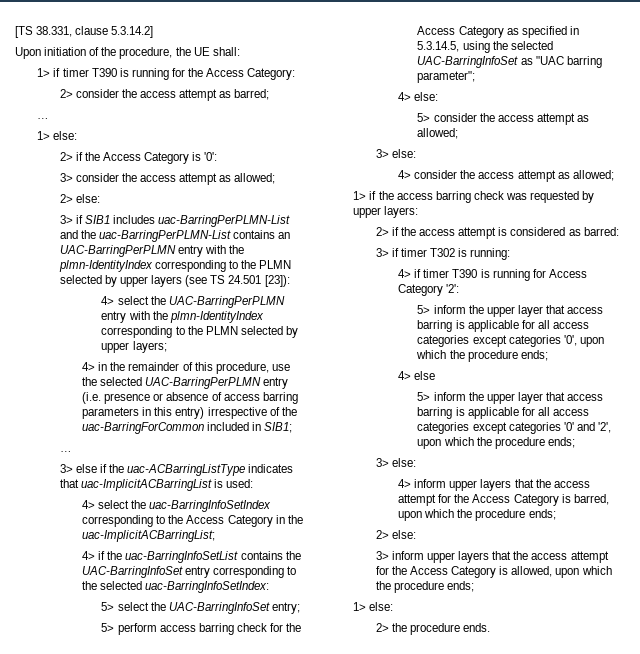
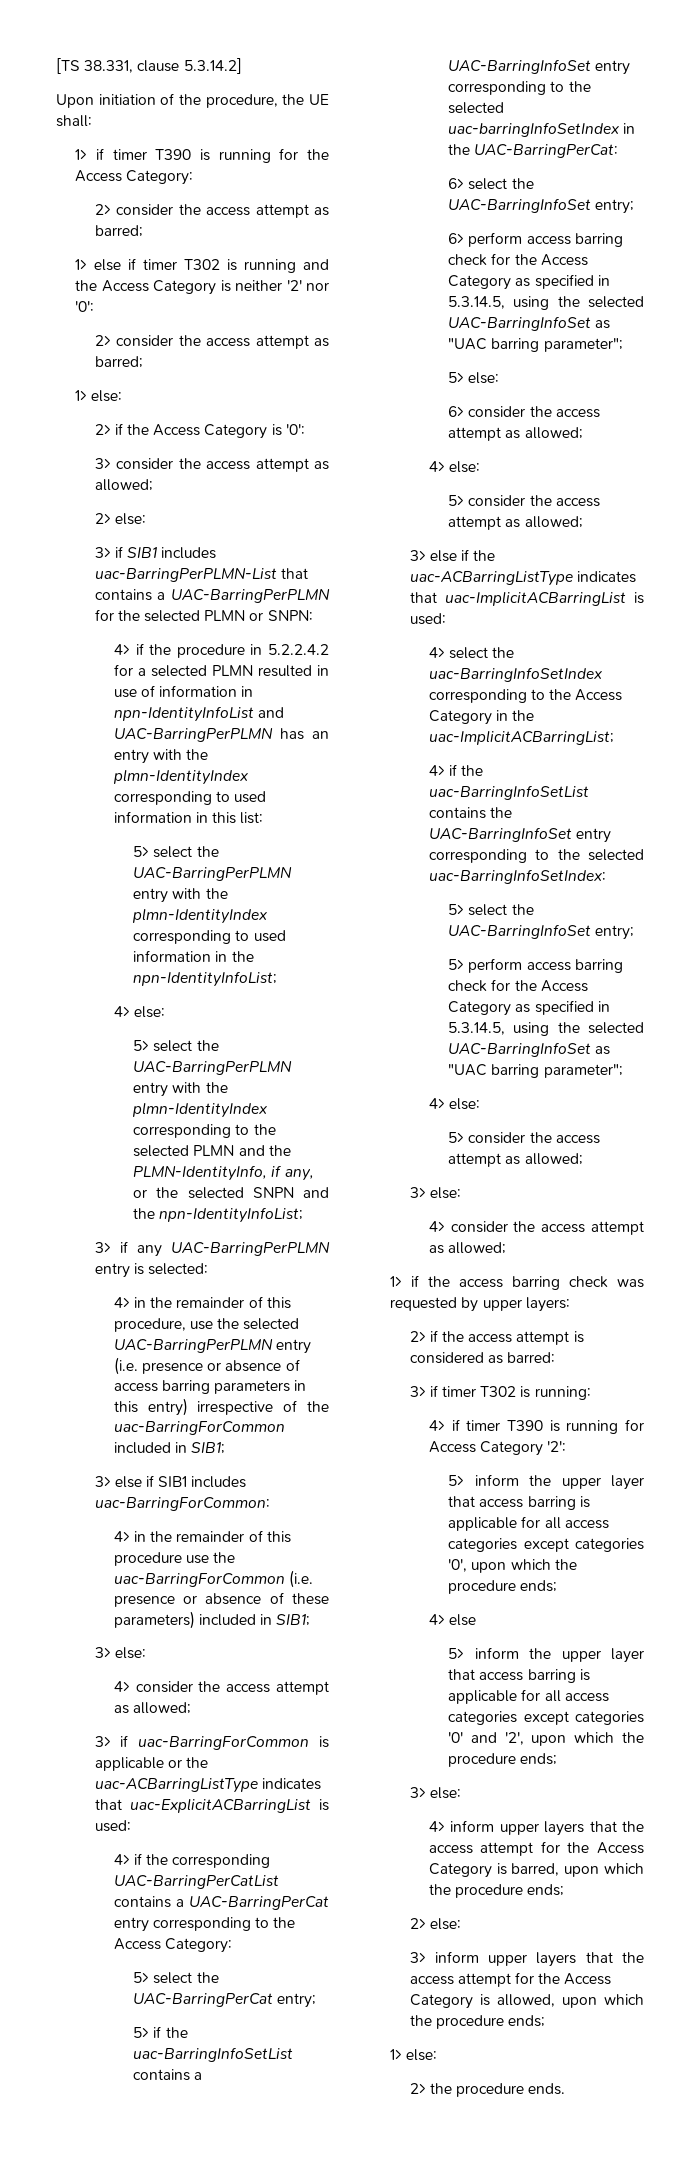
  1> if timer T390 is running for the Access Category:
  2> consider the access attempt as barred;
- …
+ 1> else if timer T302 is running and the Access Category is neither '2' nor '0':
+ 2> consider the access attempt as barred;
- 3> if SIB1 includes uac-BarringPerPLMN-List and the uac-BarringPerPLMN-List contains an UAC-BarringPerPLMN entry with the plmn-IdentityIndex corresponding to the PLMN selected by upper layers (see TS 24.501 [23]):
- 4> select the UAC-BarringPerPLMN entry with the plmn-IdentityIndex corresponding to the PLMN selected by upper layers;
+ 3> if SIB1 includes uac-BarringPerPLMN-List that contains a UAC-BarringPerPLMN for the selected PLMN or SNPN:
+ 4> if the procedure in 5.2.2.4.2 for a selected PLMN resulted in use of information in npn-IdentityInfoList and UAC-BarringPerPLMN has an entry with the plmn-IdentityIndex corresponding to used information in this list:
+ 5> select the UAC-BarringPerPLMN entry with the plmn-IdentityIndex corresponding to used information in the npn-IdentityInfoList;
+ 4> else:
+ 5> select the UAC-BarringPerPLMN entry with the plmn-IdentityIndex corresponding to the selected PLMN and the PLMN-IdentityInfo, if any, or the selected SNPN and the npn-IdentityInfoList;
+ 3> if any UAC-BarringPerPLMN entry is selected:
  4> in the remainder of this procedure, use the selected UAC-BarringPerPLMN entry (i.e. presence or absence of access barring parameters in this entry) irrespective of the uac-BarringForCommon included in SIB1;
- …
+ 3> else if SIB1 includes uac-BarringForCommon:
+ 4> in the remainder of this procedure use the uac-BarringForCommon (i.e. presence or absence of these parameters) included in SIB1;
+ 3> else:
+ 4> consider the access attempt as allowed;
+ 3> if uac-BarringForCommon is applicable or the uac-ACBarringListType indicates that uac-ExplicitACBarringList is used:
+ 4> if the corresponding UAC-BarringPerCatList contains a UAC-BarringPerCat entry corresponding to the Access Category:
+ 5> select the UAC-BarringPerCat entry;
+ 5> if the uac-BarringInfoSetList contains a UAC-BarringInfoSet entry corresponding to the selected uac-barringInfoSetIndex in the UAC-BarringPerCat:
+ 6> select the UAC-BarringInfoSet entry;
+ 6> perform access barring check for the Access Category as specified in 5.3.14.5, using the selected UAC-BarringInfoSet as "UAC barring parameter";
+ 5> else:
+ 6> consider the access attempt as allowed;
+ 4> else:
+ 5> consider the access attempt as allowed;

